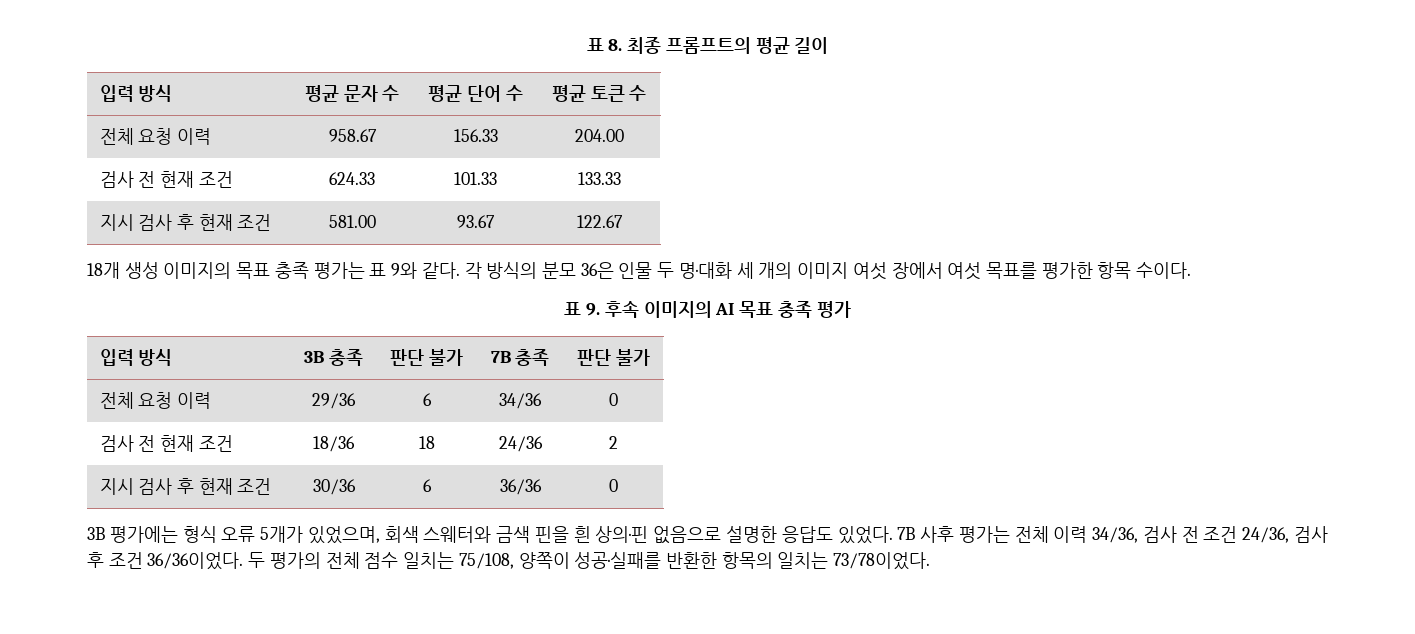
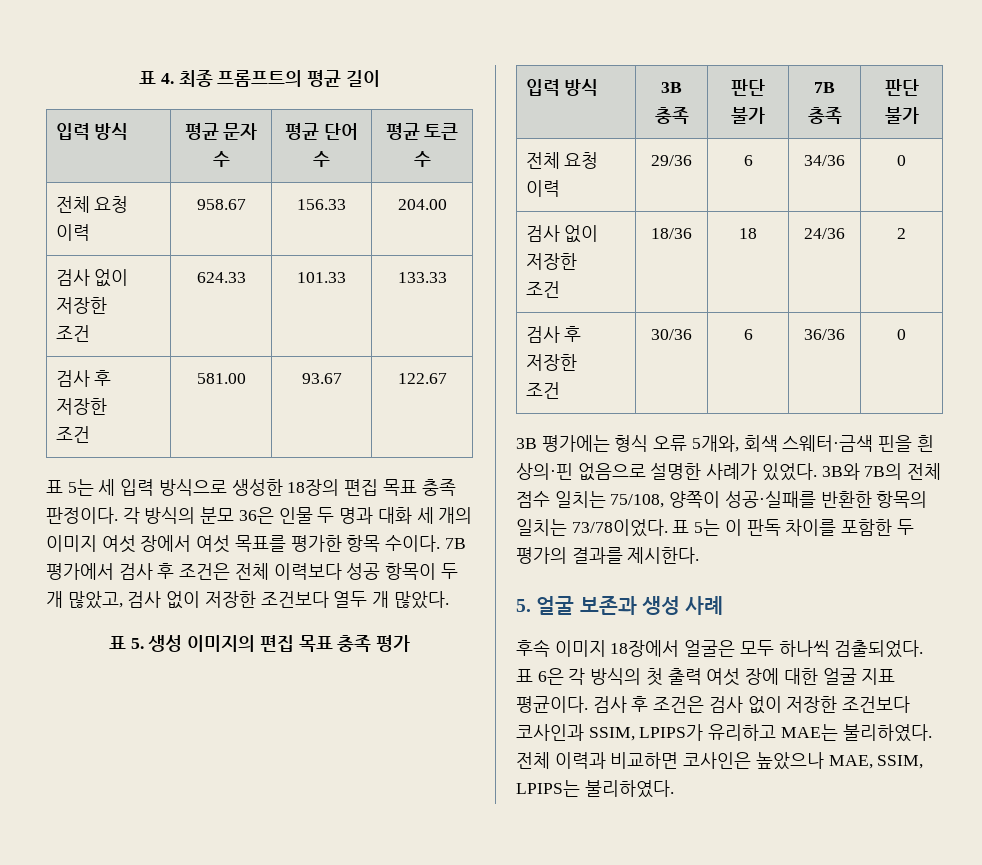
- 표 8. 최종 프롬프트의 평균 길이
+ 표 4. 최종 프롬프트의 평균 길이
  전체 요청 이력 | 958.67 | 156.33 | 204.00
- 검사 전 현재 조건 | 624.33 | 101.33 | 133.33
- 지시 검사 후 현재 조건 | 581.00 | 93.67 | 122.67
+ 검사 없이 저장한
+ 조건 | 624.33 | 101.33 | 133.33
+ 검사 후 저장한
+ 조건 | 581.00 | 93.67 | 122.67
- 18개 생성 이미지의 목표 충족 평가는 표 9와 같다.
+ 표 5는 세 입력 방식으로 생성한 18장의 편집 목표 충족 판정이다.
- 각 방식의 분모 36은 인물 두 명·대화 세 개의 이미지 여섯 장에서 여섯 목표를 평가한 항목 수이다.
- 표 9. 후속 이미지의 AI 목표 충족 평가
+ 각 방식의 분모 36은 인물 두 명과 대화 세 개의 이미지 여섯 장에서 여섯 목표를 평가한 항목 수이다. 7B 평가에서 검사 후 조건은 전체 이력보다 성공 항목이 두 개 많았고, 검사 없이 저장한 조건보다 열두 개 많았다.
+ 표 5. 생성 이미지의 편집 목표 충족 평가
  전체 요청 이력 | 29/36 | 6 | 34/36 | 0
- 검사 전 현재 조건 | 18/36 | 18 | 24/36 | 2
- 지시 검사 후 현재 조건 | 30/36 | 6 | 36/36 | 0
+ 검사 없이 저장한
+ 조건 | 18/36 | 18 | 24/36 | 2
+ 검사 후 저장한
+ 조건 | 30/36 | 6 | 36/36 | 0
- 3B 평가에는 형식 오류 5개가 있었으며, 회색 스웨터와 금색 핀을 흰 상의·핀 없음으로 설명한 응답도 있었다. 7B 사후 평가는 전체 이력 34/36, 검사 전 조건 24/36, 검사 후 조건 36/36이었다. 두 평가의 전체 점수 일치는 75/108, 양쪽이 성공·실패를 반환한 항목의 일치는 73/78이었다.
+ 3B 평가에는 형식 오류 5개와, 회색 스웨터·금색 핀을 흰 상의·핀 없음으로 설명한 사례가 있었다. 3B와 7B의 전체 점수 일치는 75/108, 양쪽이 성공·실패를 반환한 항목의 일치는 73/78이었다.
+ 표 5는 이 판독 차이를 포함한 두 평가의 결과를 제시한다.
+ 5. 얼굴 보존과 생성 사례
+ 후속 이미지 18장에서 얼굴은 모두 하나씩 검출되었다. 표 6은 각 방식의 첫 출력 여섯 장에 대한 얼굴 지표 평균이다. 검사 후 조건은 검사 없이 저장한 조건보다 코사인과 SSIM, LPIPS가 유리하고 MAE는 불리하였다. 전체 이력과 비교하면 코사인은 높았으나 MAE, SSIM, LPIPS는 불리하였다.

